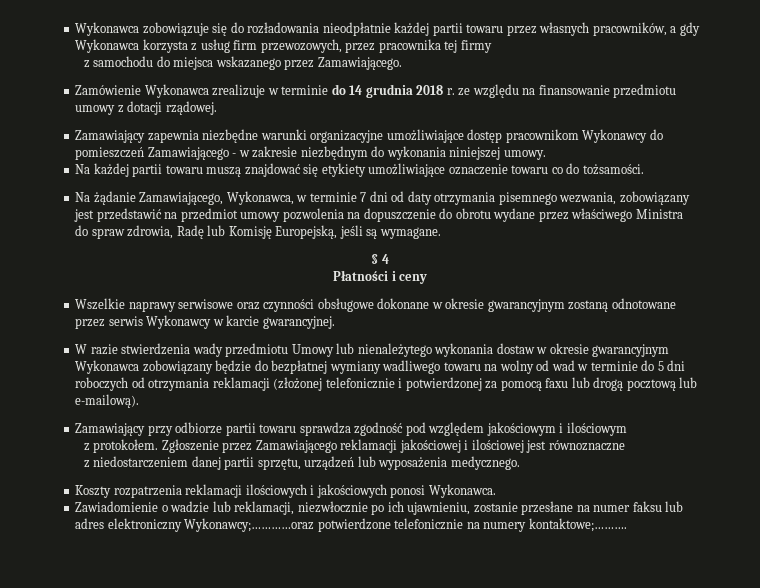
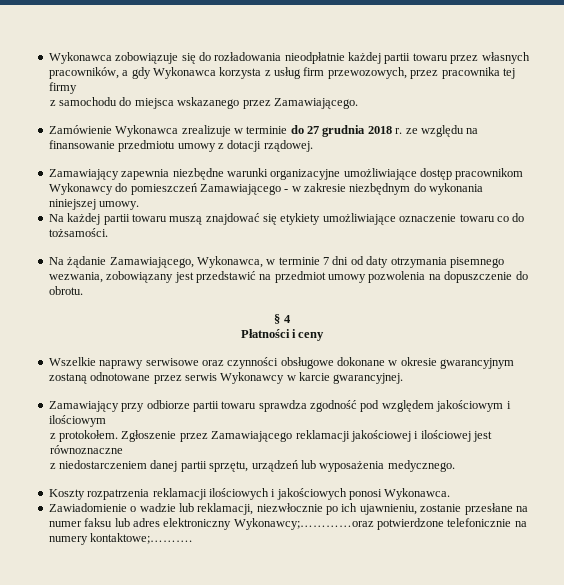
- Zamówienie Wykonawca zrealizuje w terminie do 14 grudnia 2018 r. ze względu na finansowanie przedmiotu umowy z dotacji rządowej.
+ Zamówienie Wykonawca zrealizuje w terminie do 27 grudnia 2018 r. ze względu na finansowanie przedmiotu umowy z dotacji rządowej.
- Na żądanie Zamawiającego, Wykonawca, w terminie 7 dni od daty otrzymania pisemnego wezwania, zobowiązany jest przedstawić na przedmiot umowy pozwolenia na dopuszczenie do obrotu wydane przez właściwego Ministra do spraw zdrowia, Radę lub Komisję Europejską, jeśli są wymagane.
+ Na żądanie Zamawiającego, Wykonawca, w terminie 7 dni od daty otrzymania pisemnego wezwania, zobowiązany jest przedstawić na przedmiot umowy pozwolenia na dopuszczenie do obrotu.
- W razie stwierdzenia wady przedmiotu Umowy lub nienależytego wykonania dostaw w okresie gwarancyjnym Wykonawca zobowiązany będzie do bezpłatnej wymiany wadliwego towaru na wolny od wad w terminie do 5 dni roboczych od otrzymania reklamacji (złożonej telefonicznie i potwierdzonej za pomocą faxu lub drogą pocztową lub e-mailową).

